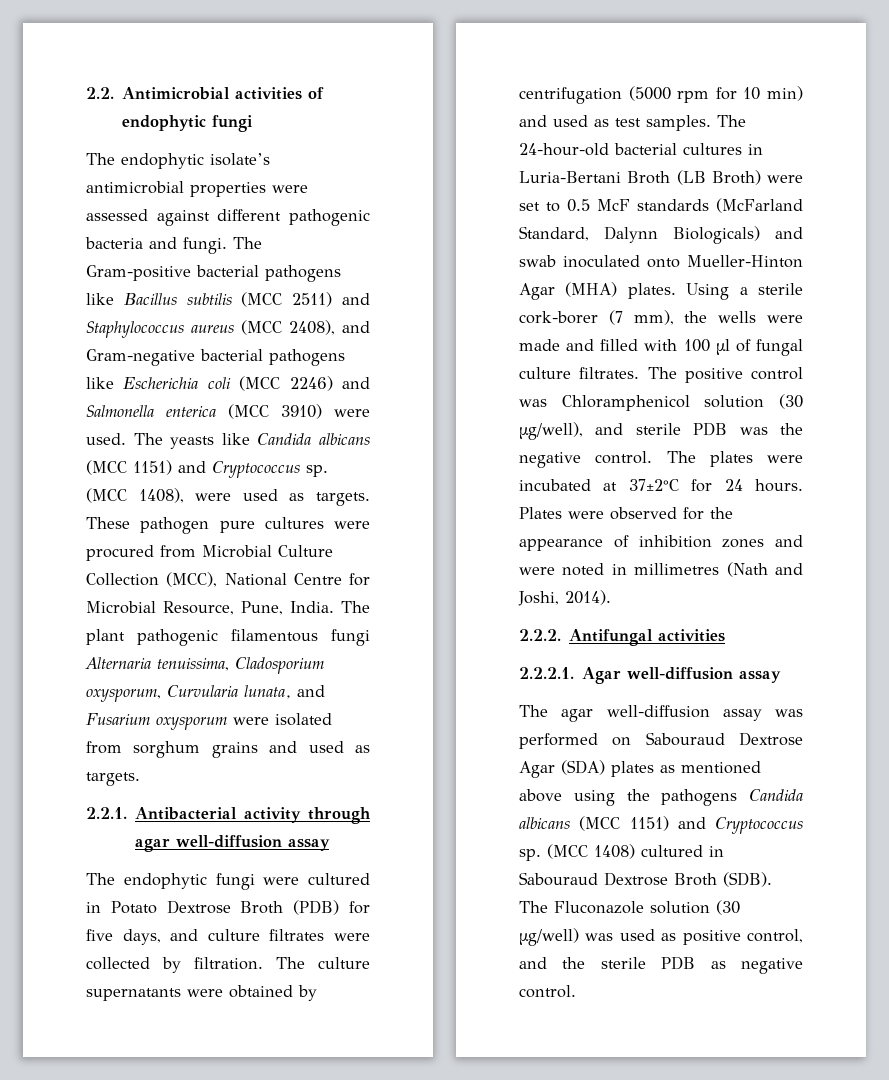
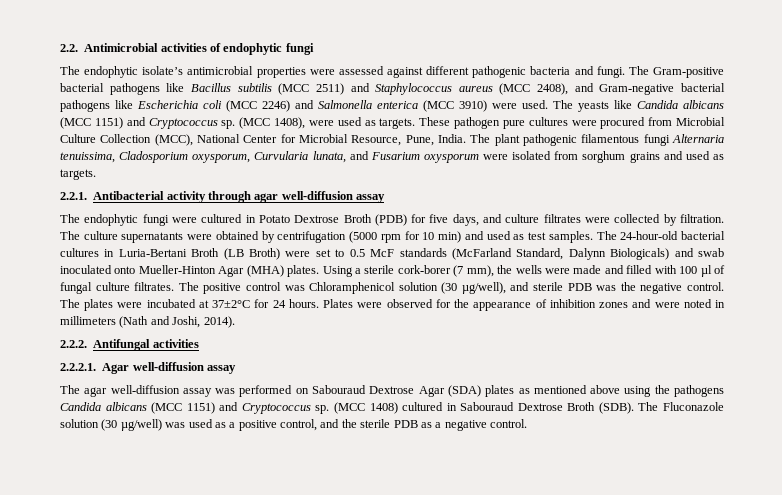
- These pathogen pure cultures were procured from Microbial Culture Collection (MCC), National Centre for Microbial Resource, Pune, India.
+ These pathogen pure cultures were procured from Microbial Culture Collection (MCC), National Center for Microbial Resource, Pune, India.
- Plates were observed for the appearance of inhibition zones and were noted in millimetres (Nath and Joshi, 2014).
+ Plates were observed for the appearance of inhibition zones and were noted in millimeters (Nath and Joshi, 2014).
- The Fluconazole solution (30 µg/well) was used as positive control, and the sterile PDB as negative control.
+ The Fluconazole solution (30 µg/well) was used as a positive control, and the sterile PDB as a negative control.

